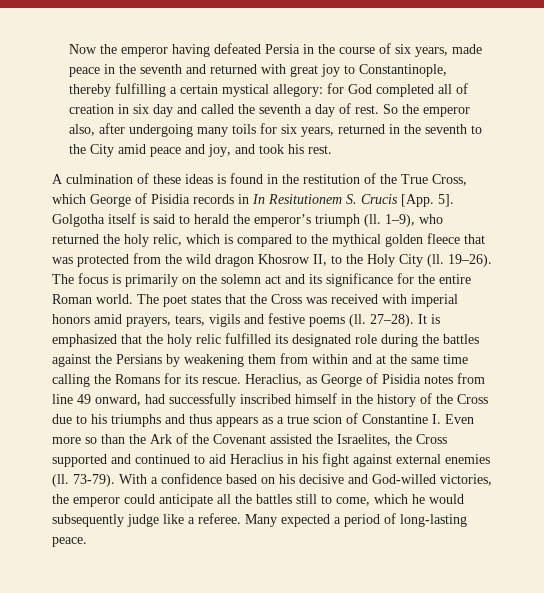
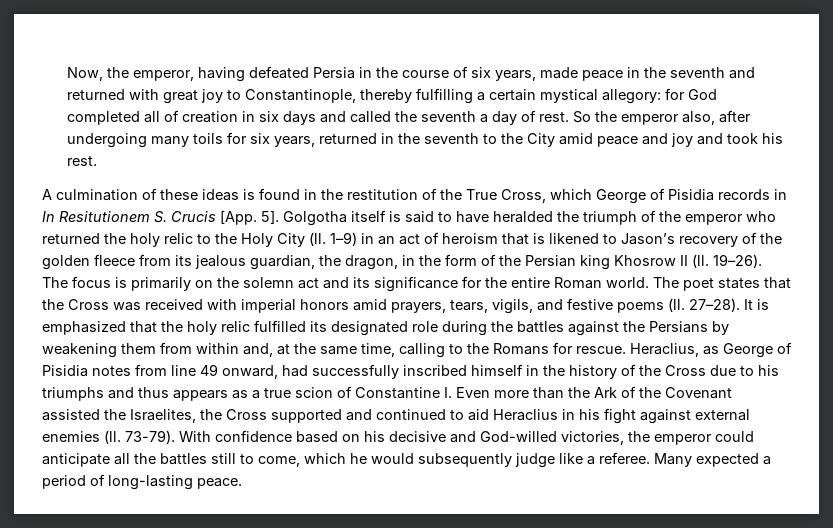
- Now the emperor having defeated Persia in the course of six years, made peace in the seventh and returned with great joy to Constantinople, thereby fulfilling a certain mystical allegory: for God completed all of creation in six day and called the seventh a day of rest.
+ Now, the emperor, having defeated Persia in the course of six years, made peace in the seventh and returned with great joy to Constantinople, thereby fulfilling a certain mystical allegory: for God completed all of creation in six days and called the seventh a day of rest.
- So the emperor also, after undergoing many toils for six years, returned in the seventh to the City amid peace and joy, and took his rest.
+ So the emperor also, after undergoing many toils for six years, returned in the seventh to the City amid peace and joy and took his rest.
- Golgotha itself is said to herald the emperor’s triumph (ll. 1–9), who returned the holy relic, which is compared to the mythical golden fleece that was protected from the wild dragon Khosrow II, to the Holy City (ll.
+ Golgotha itself is said to have heralded the triumph of the emperor who returned the holy relic to the Holy City (ll.
+ 1–9) in an act of heroism that is likened to Jason’s recovery of the golden fleece from its jealous guardian, the dragon, in the form of the Persian king Khosrow II (ll.
- The poet states that the Cross was received with imperial honors amid prayers, tears, vigils and festive poems (ll.
+ The poet states that the Cross was received with imperial honors amid prayers, tears, vigils, and festive poems (ll.
- It is emphasized that the holy relic fulfilled its designated role during the battles against the Persians by weakening them from within and at the same time calling the Romans for its rescue.
+ It is emphasized that the holy relic fulfilled its designated role during the battles against the Persians by weakening them from within and, at the same time, calling to the Romans for rescue.
- Heraclius, as George of Pisidia notes from line 49 onward, had successfully inscribed himself in the history of the Cross due to his triumphs and thus appears as a true scion of Constantine I. Even more so than the Ark of the Covenant assisted the Israelites, the Cross supported and continued to aid Heraclius in his fight against external enemies (ll.
+ Heraclius, as George of Pisidia notes from line 49 onward, had successfully inscribed himself in the history of the Cross due to his triumphs and thus appears as a true scion of Constantine I. Even more than the Ark of the Covenant assisted the Israelites, the Cross supported and continued to aid Heraclius in his fight against external enemies (ll.
- With a confidence based on his decisive and God-willed victories, the emperor could anticipate all the battles still to come, which he would subsequently judge like a referee.
+ With confidence based on his decisive and God-willed victories, the emperor could anticipate all the battles still to come, which he would subsequently judge like a referee.

